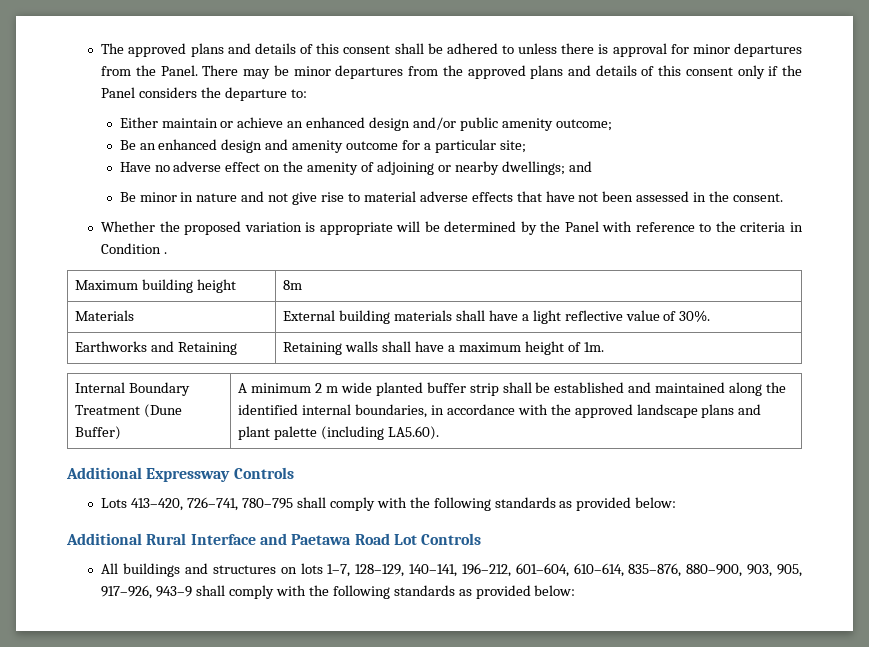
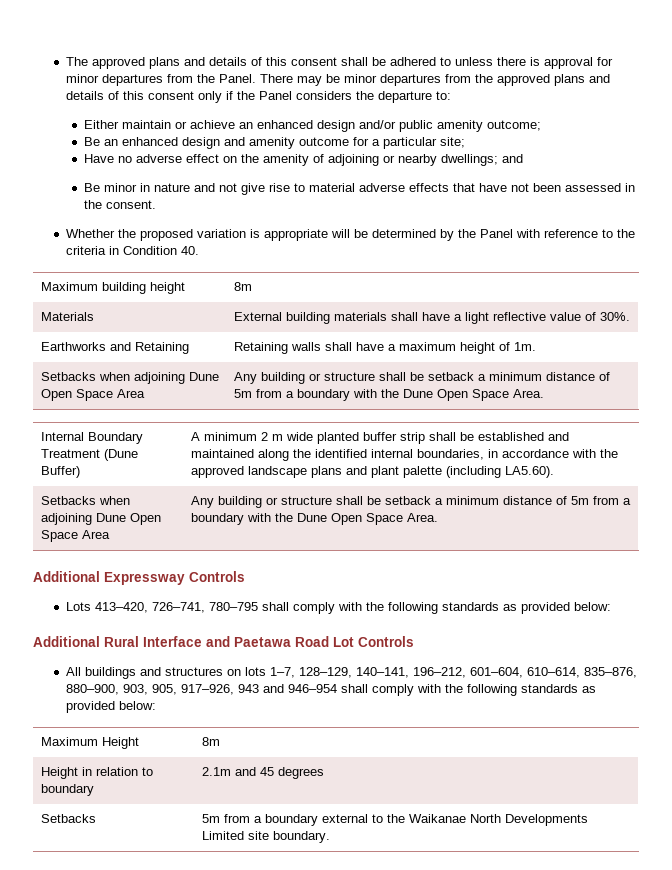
- Whether the proposed variation is appropriate will be determined by the Panel with reference to the criteria in Condition .
+ Whether the proposed variation is appropriate will be determined by the Panel with reference to the criteria in Condition 40.
  Earthworks and Retaining | Retaining walls shall have a maximum height of 1m.
+ Setbacks when adjoining Dune Open Space Area | Any building or structure shall be setback a minimum distance of 5m from a boundary with the Dune Open Space Area.
  Internal Boundary Treatment (Dune Buffer) | A minimum 2 m wide planted buffer strip shall be established and maintained along the identified internal boundaries, in accordance with the approved landscape plans and plant palette (including LA5.60).
+ Setbacks when adjoining Dune Open Space Area | Any building or structure shall be setback a minimum distance of 5m from a boundary with the Dune Open Space Area.
- All buildings and structures on lots 1–7, 128–129, 140–141, 196–212, 601–604, 610–614, 835–876, 880–900, 903, 905, 917–926, 943–9 shall comply with the following standards as provided below:
+ All buildings and structures on lots 1–7, 128–129, 140–141, 196–212, 601–604, 610–614, 835–876, 880–900, 903, 905, 917–926, 943 and 946–954 shall comply with the following standards as provided below:
+ Maximum Height | 8m
+ Height in relation to boundary | 2.1m and 45 degrees
+ Setbacks | 5m from a boundary external to the Waikanae North Developments Limited site boundary.

